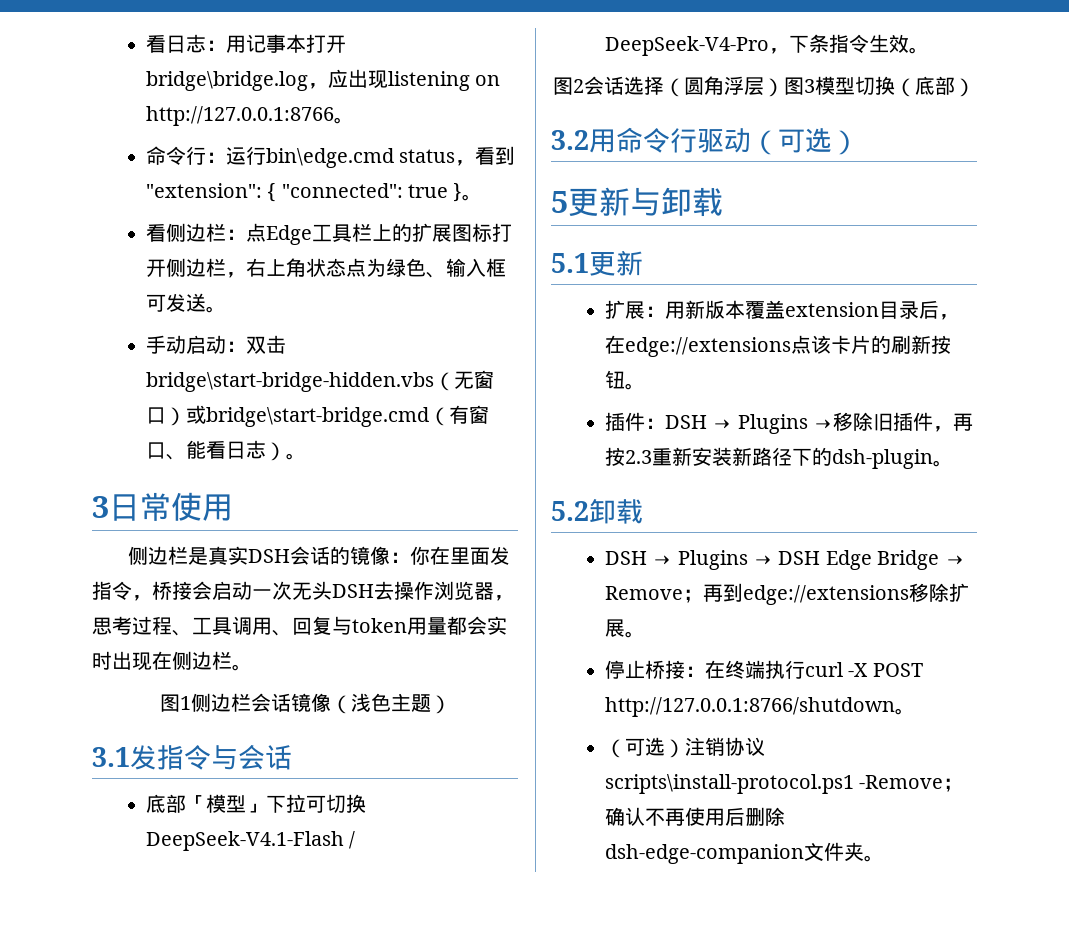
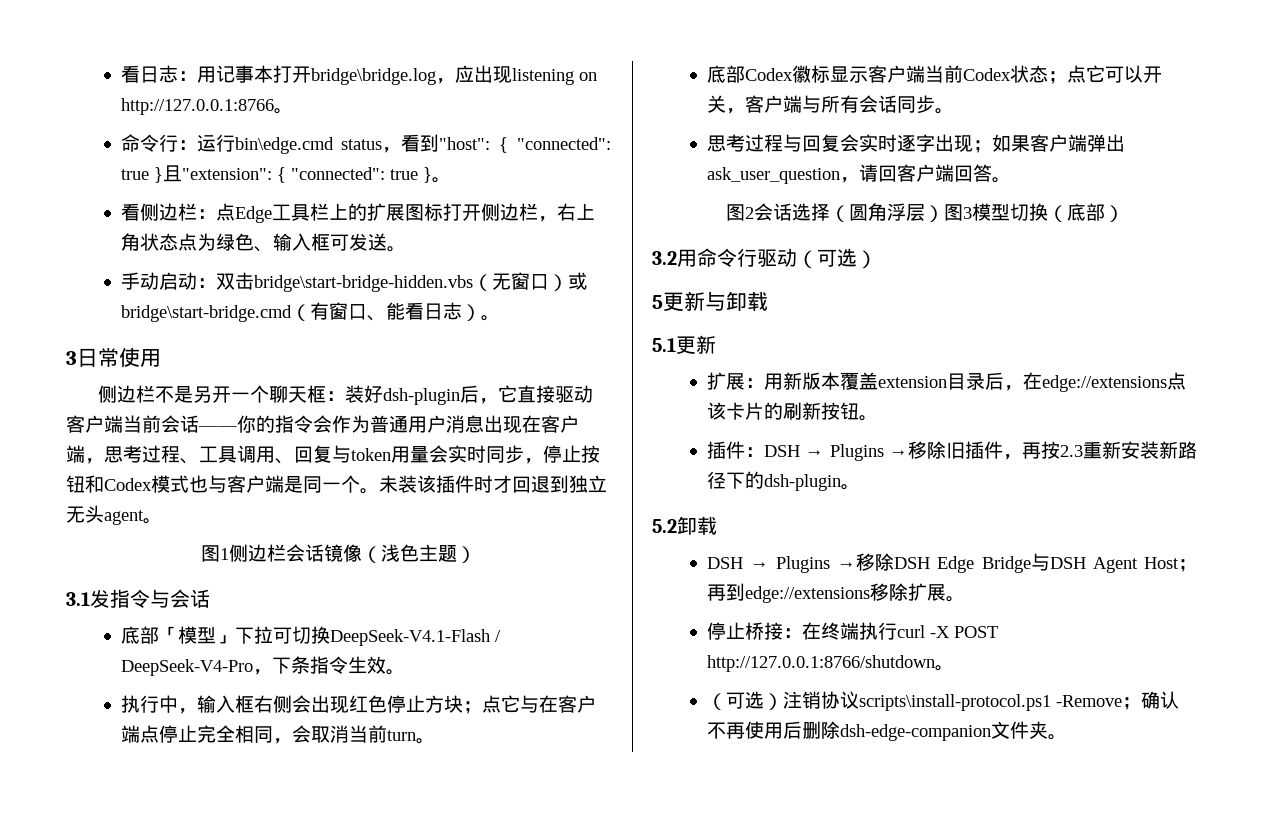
- 命令行：运行bin\edge.cmd status，看到"extension": { "connected": true }。
+ 命令行：运行bin\edge.cmd status，看到"host": { "connected": true }且"extension": { "connected": true }。
- 侧边栏是真实DSH会话的镜像：你在里面发指令，桥接会启动一次无头DSH去操作浏览器，思考过程、工具调用、回复与token用量都会实时出现在侧边栏。
+ 侧边栏不是另开一个聊天框：装好dsh-plugin后，它直接驱动客户端当前会话——你的指令会作为普通用户消息出现在客户端，思考过程、工具调用、回复与token用量会实时同步，停止按钮和Codex模式也与客户端是同一个。未装该插件时才回退到独立无头agent。
+ 执行中，输入框右侧会出现红色停止方块；点它与在客户端点停止完全相同，会取消当前turn。
+ 底部Codex徽标显示客户端当前Codex状态；点它可以开关，客户端与所有会话同步。
+ 思考过程与回复会实时逐字出现；如果客户端弹出ask_user_question，请回客户端回答。
- DSH → Plugins → DSH Edge Bridge → Remove；再到edge://extensions移除扩展。
+ DSH → Plugins →移除DSH Edge Bridge与DSH Agent Host；再到edge://extensions移除扩展。

